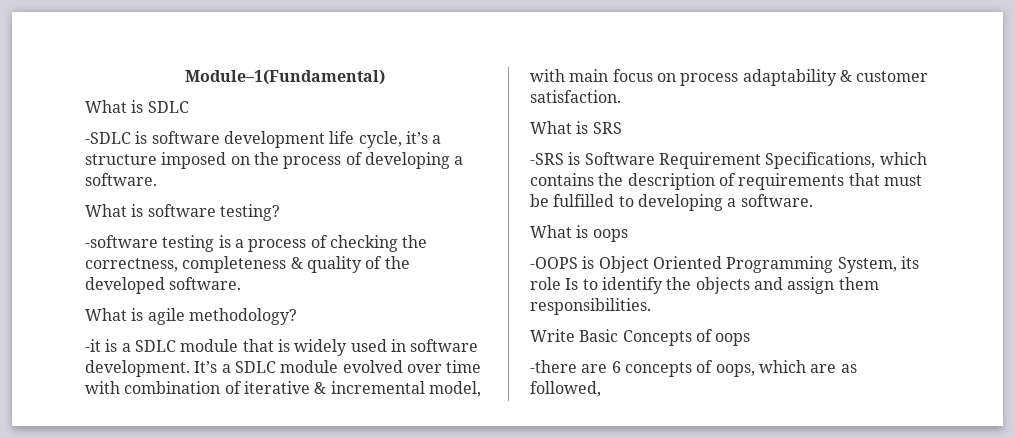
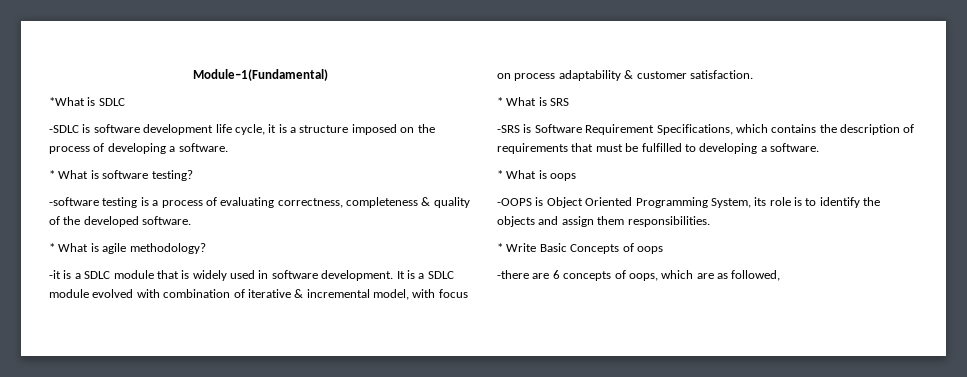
- What is SDLC
+ *What is SDLC
- -SDLC is software development life cycle, it’s a structure imposed on the process of developing a software.
+ -SDLC is software development life cycle, it is a structure imposed on the process of developing a software.
- What is software testing?
+ * What is software testing?
- -software testing is a process of checking the correctness, completeness & quality of the developed software.
+ -software testing is a process of evaluating correctness, completeness & quality of the developed software.
- What is agile methodology?
+ * What is agile methodology?
- It’s a SDLC module evolved over time with combination of iterative & incremental model, with main focus on process adaptability & customer satisfaction.
+ It is a SDLC module evolved with combination of iterative & incremental model, with focus on process adaptability & customer satisfaction.
- What is SRS
+ * What is SRS
- What is oops
+ * What is oops
- -OOPS is Object Oriented Programming System, its role Is to identify the objects and assign them responsibilities.
+ -OOPS is Object Oriented Programming System, its role is to identify the objects and assign them responsibilities.
- Write Basic Concepts of oops
+ * Write Basic Concepts of oops

